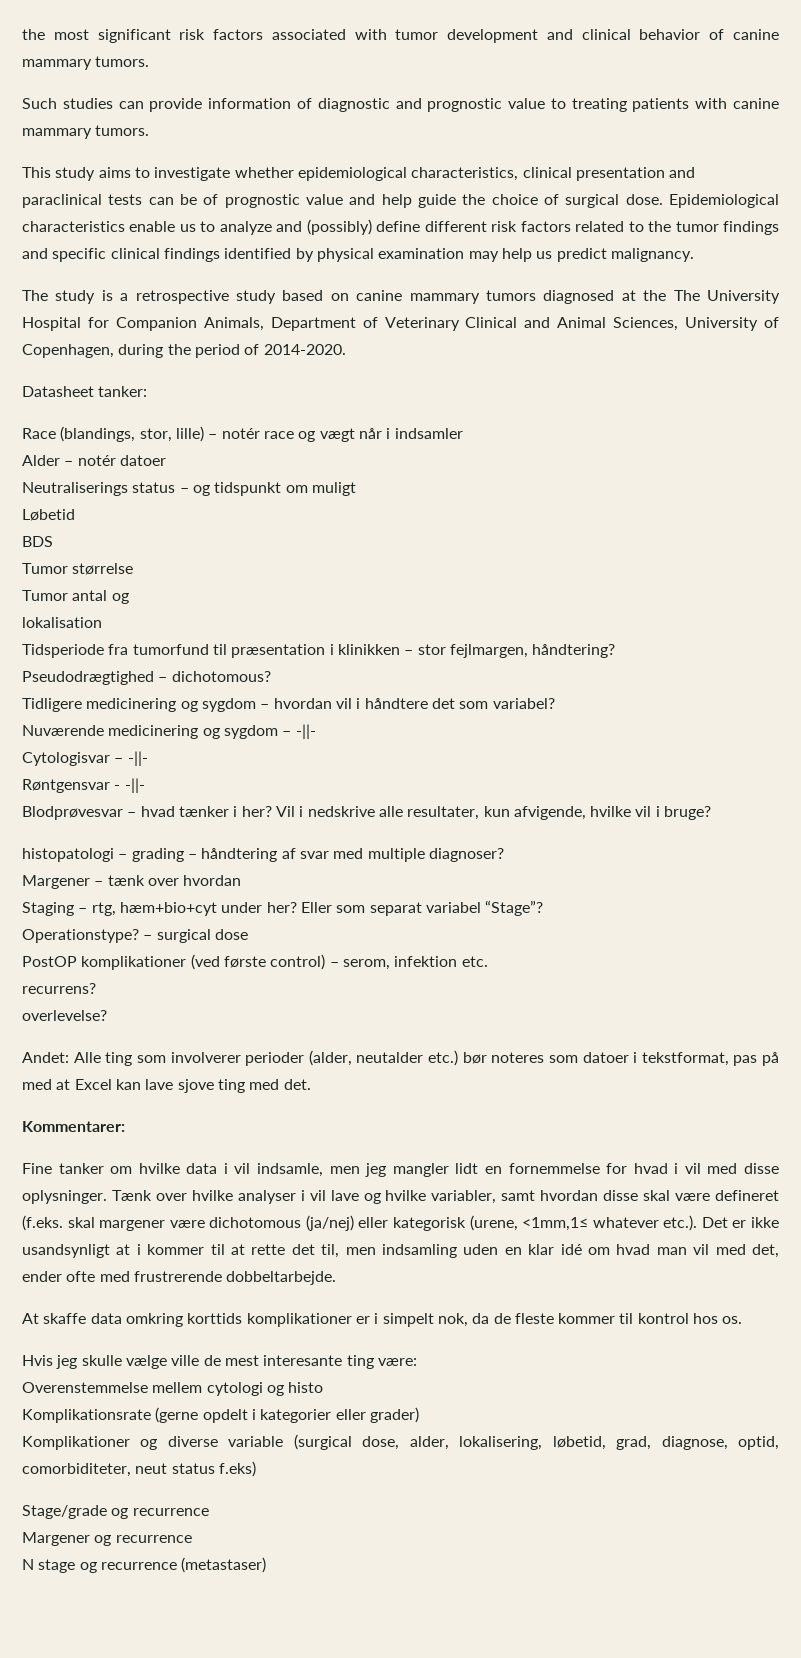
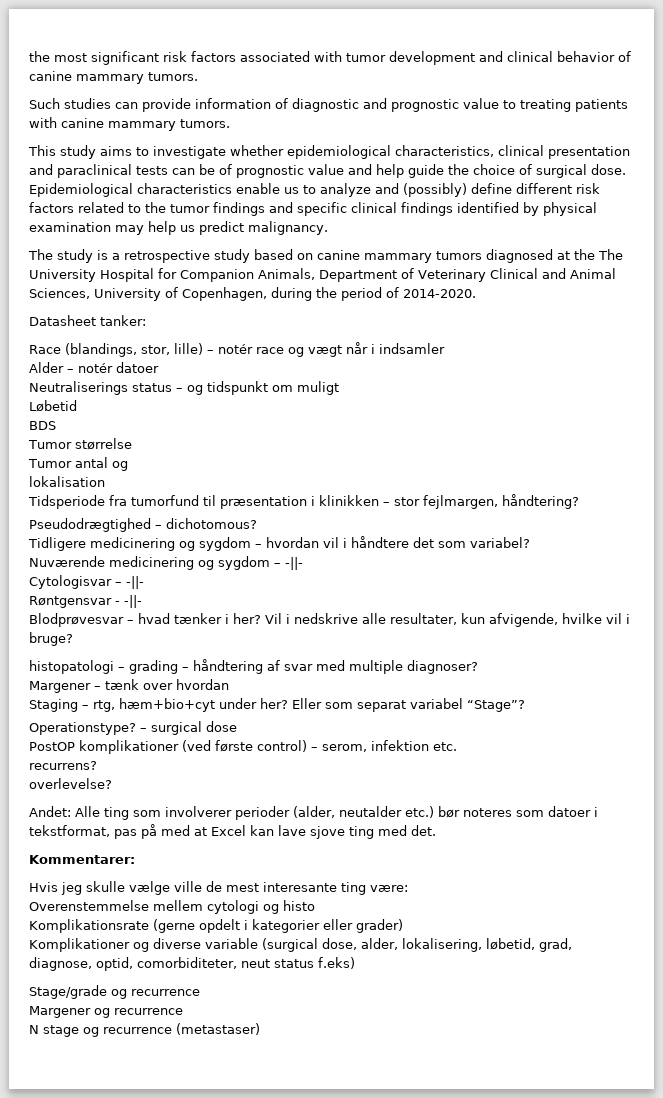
- Fine tanker om hvilke data i vil indsamle, men jeg mangler lidt en fornemmelse for hvad i vil med disse oplysninger. Tænk over hvilke analyser i vil lave og hvilke variabler, samt hvordan disse skal være defineret (f.eks. skal margener være dichotomous (ja/nej) eller kategorisk (urene, <1mm,1≤ whatever etc.). Det er ikke usandsynligt at i kommer til at rette det til, men indsamling uden en klar idé om hvad man vil med det, ender ofte med frustrerende dobbeltarbejde.
- At skaffe data omkring korttids komplikationer er i simpelt nok, da de fleste kommer til kontrol hos os.

